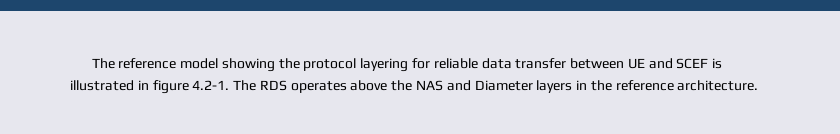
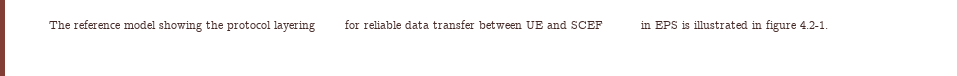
- The reference model showing the protocol layering for reliable data transfer between UE and SCEF is illustrated in figure 4.2-1. The RDS operates above the NAS and Diameter layers in the reference architecture.
+ The reference model showing the protocol layering for reliable data transfer between UE and SCEF in EPS is illustrated in figure 4.2-1.

